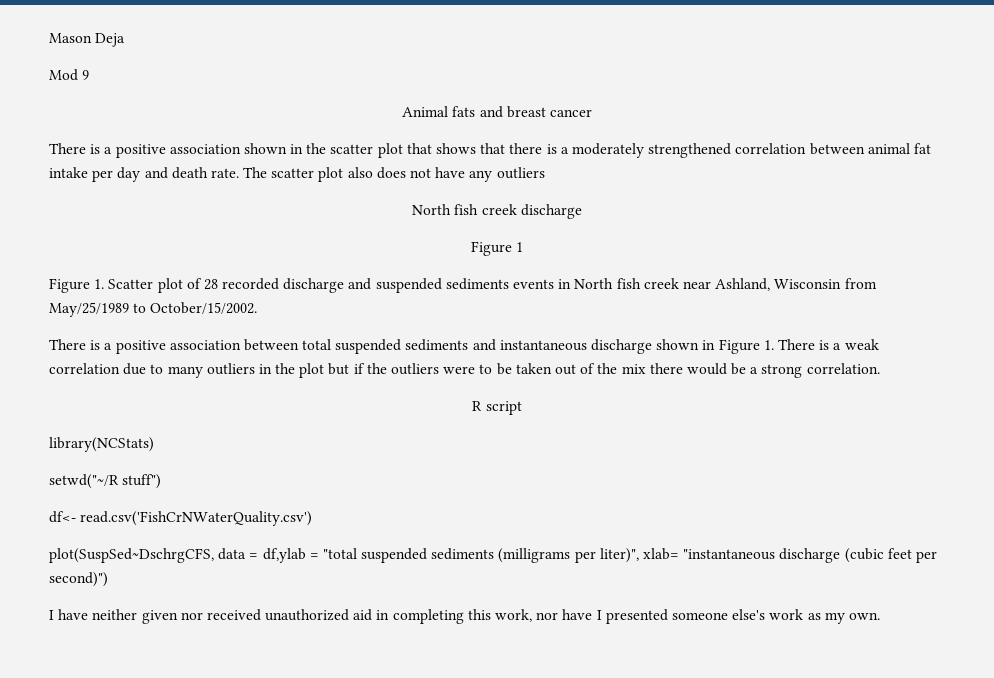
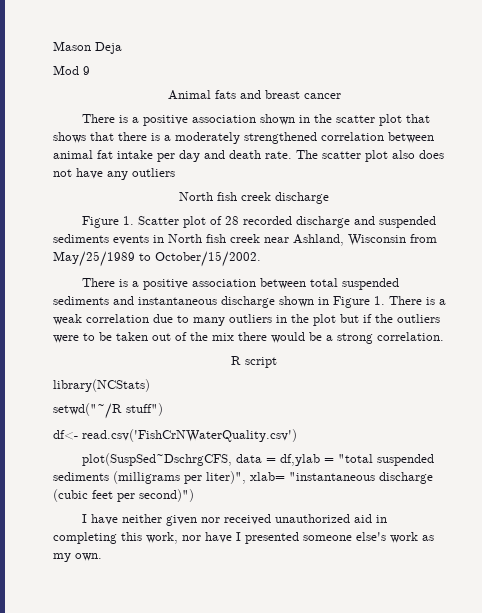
- Figure 1

